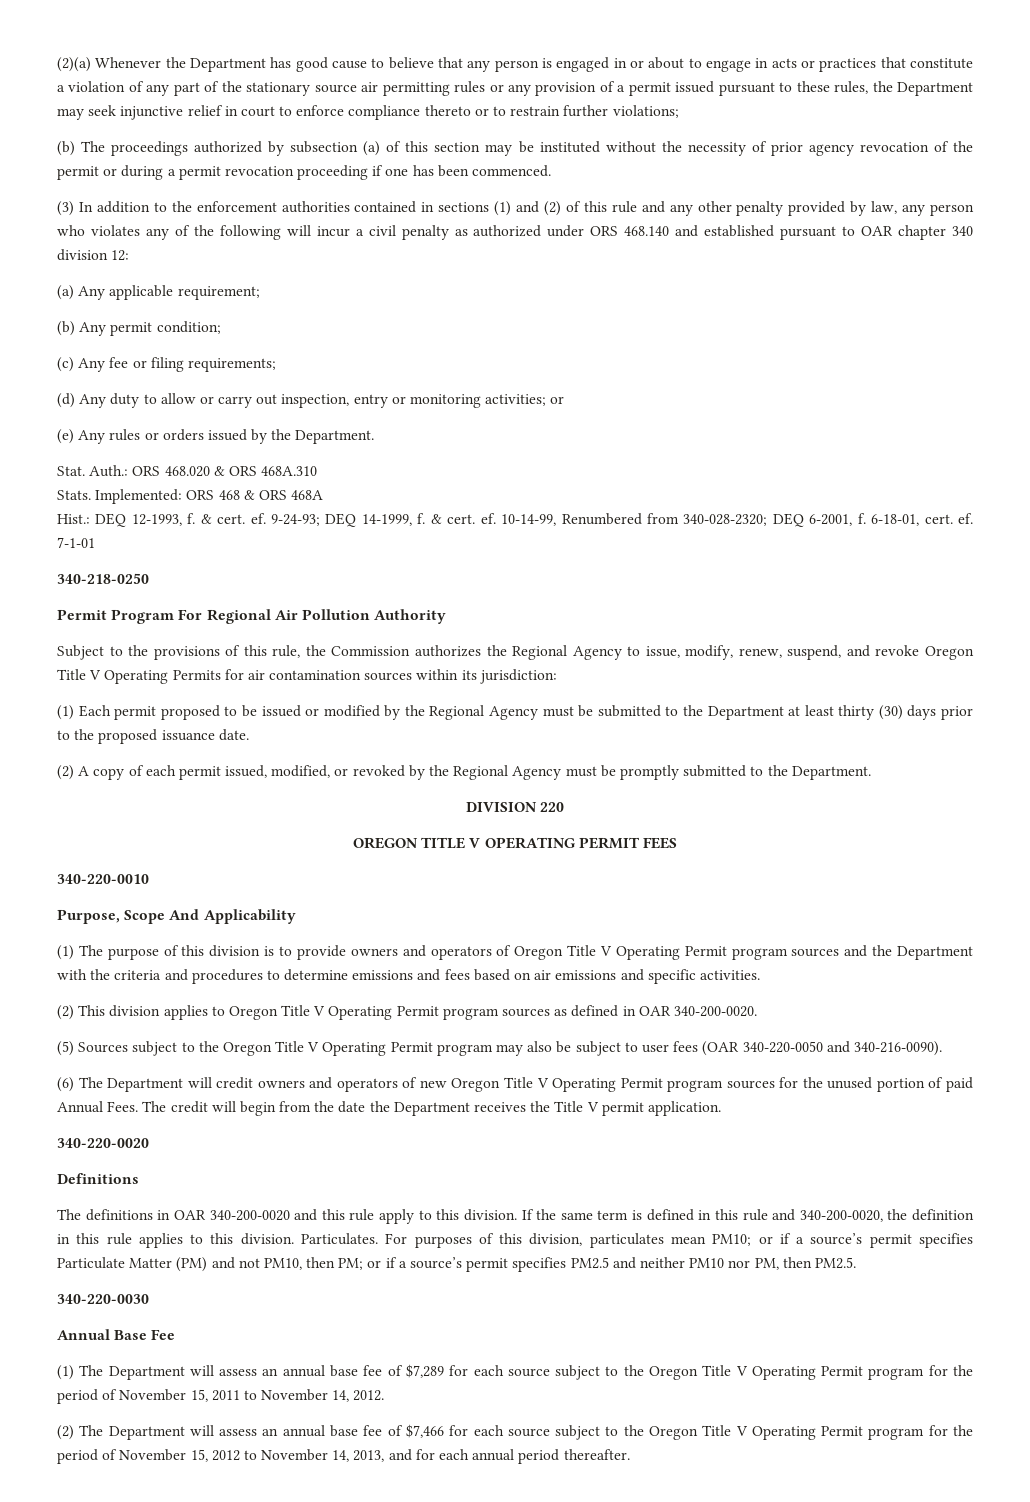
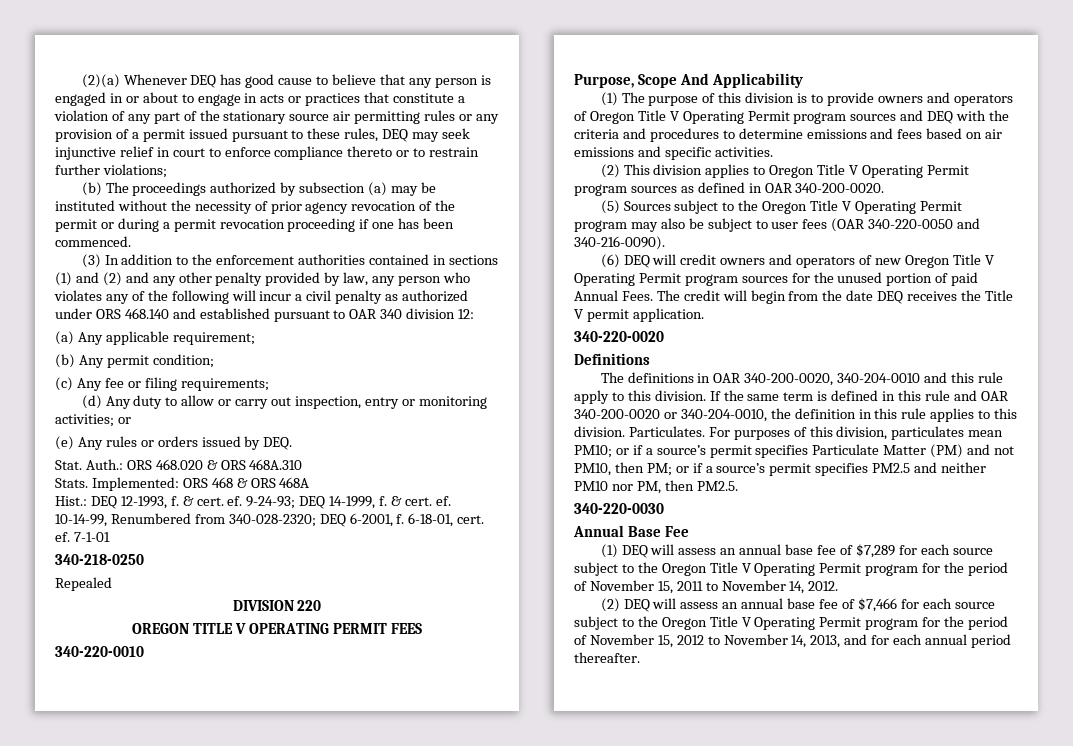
- (2)(a) Whenever the Department has good cause to believe that any person is engaged in or about to engage in acts or practices that constitute a violation of any part of the stationary source air permitting rules or any provision of a permit issued pursuant to these rules, the Department may seek injunctive relief in court to enforce compliance thereto or to restrain further violations;
+ (2)(a) Whenever DEQ has good cause to believe that any person is engaged in or about to engage in acts or practices that constitute a violation of any part of the stationary source air permitting rules or any provision of a permit issued pursuant to these rules, DEQ may seek injunctive relief in court to enforce compliance thereto or to restrain further violations;
- (b) The proceedings authorized by subsection (a) of this section may be instituted without the necessity of prior agency revocation of the permit or during a permit revocation proceeding if one has been commenced.
+ (b) The proceedings authorized by subsection (a) may be instituted without the necessity of prior agency revocation of the permit or during a permit revocation proceeding if one has been commenced.
- (3) In addition to the enforcement authorities contained in sections (1) and (2) of this rule and any other penalty provided by law, any person who violates any of the following will incur a civil penalty as authorized under ORS 468.140 and established pursuant to OAR chapter 340 division 12:
+ (3) In addition to the enforcement authorities contained in sections (1) and (2) and any other penalty provided by law, any person who violates any of the following will incur a civil penalty as authorized under ORS 468.140 and established pursuant to OAR 340 division 12:
- (e) Any rules or orders issued by the Department.
+ (e) Any rules or orders issued by DEQ.
- Permit Program For Regional Air Pollution Authority
- Subject to the provisions of this rule, the Commission authorizes the Regional Agency to issue, modify, renew, suspend, and revoke Oregon Title V Operating Permits for air contamination sources within its jurisdiction:
- (1) Each permit proposed to be issued or modified by the Regional Agency must be submitted to the Department at least thirty (30) days prior to the proposed issuance date.
- (2) A copy of each permit issued, modified, or revoked by the Regional Agency must be promptly submitted to the Department.
+ Repealed
- (1) The purpose of this division is to provide owners and operators of Oregon Title V Operating Permit program sources and the Department with the criteria and procedures to determine emissions and fees based on air emissions and specific activities.
+ (1) The purpose of this division is to provide owners and operators of Oregon Title V Operating Permit program sources and DEQ with the criteria and procedures to determine emissions and fees based on air emissions and specific activities.
- (6) The Department will credit owners and operators of new Oregon Title V Operating Permit program sources for the unused portion of paid Annual Fees.
+ (6) DEQ will credit owners and operators of new Oregon Title V Operating Permit program sources for the unused portion of paid Annual Fees.
- The credit will begin from the date the Department receives the Title V permit application.
+ The credit will begin from the date DEQ receives the Title V permit application.
- The definitions in OAR 340-200-0020 and this rule apply to this division.
+ The definitions in OAR 340-200-0020, 340-204-0010 and this rule apply to this division.
- If the same term is defined in this rule and 340-200-0020, the definition in this rule applies to this division.
+ If the same term is defined in this rule and OAR 340-200-0020 or 340-204-0010, the definition in this rule applies to this division.
- (1) The Department will assess an annual base fee of $7,289 for each source subject to the Oregon Title V Operating Permit program for the period of November 15, 2011 to November 14, 2012.
+ (1) DEQ will assess an annual base fee of $7,289 for each source subject to the Oregon Title V Operating Permit program for the period of November 15, 2011 to November 14, 2012.
- (2) The Department will assess an annual base fee of $7,466 for each source subject to the Oregon Title V Operating Permit program for the period of November 15, 2012 to November 14, 2013, and for each annual period thereafter.
+ (2) DEQ will assess an annual base fee of $7,466 for each source subject to the Oregon Title V Operating Permit program for the period of November 15, 2012 to November 14, 2013, and for each annual period thereafter.

